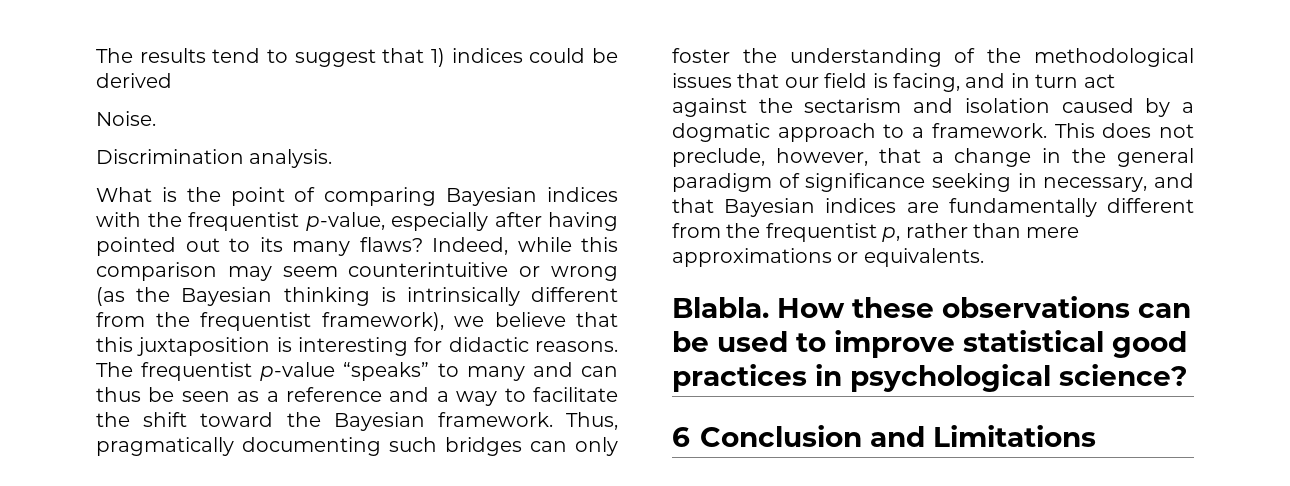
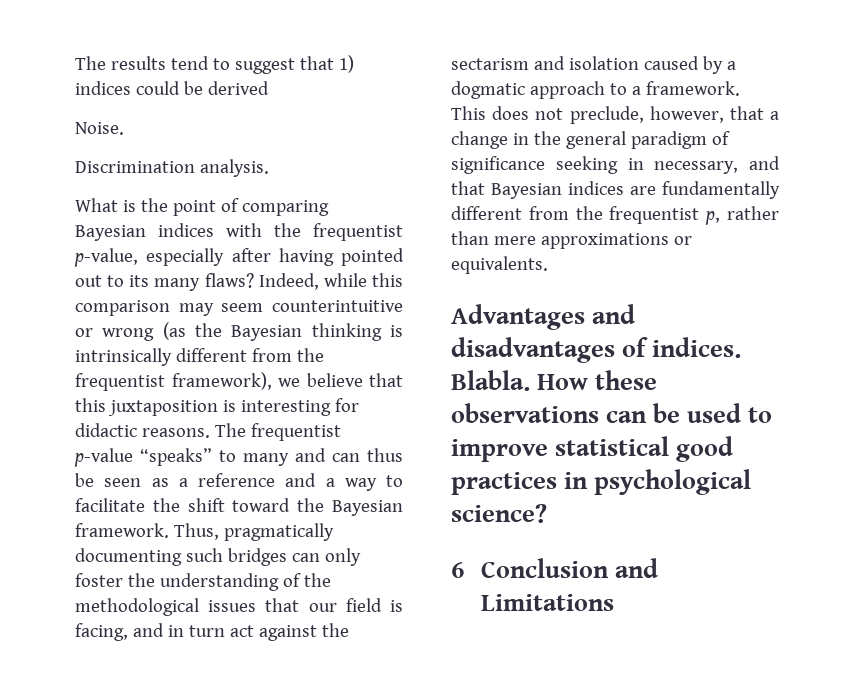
+ Advantages and disadvantages of indices.

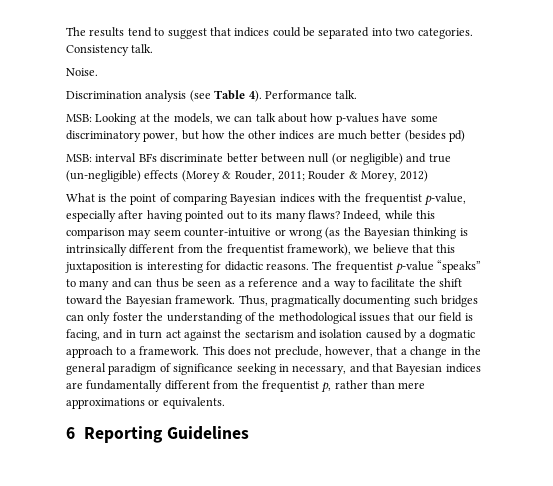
- The results tend to suggest that 1) indices could be derived
+ The results tend to suggest that indices could be separated into two categories. Consistency talk.
  Noise.
- Discrimination analysis.
+ Discrimination analysis (see Table 4). Performance talk.
+ MSB: Looking at the models, we can talk about how p-values have some discriminatory power, but how the other indices are much better (besides pd)
+ MSB: interval BFs discriminate better between null (or negligible) and true (un-negligible) effects (Morey & Rouder, 2011; Rouder & Morey, 2012)
- Indeed, while this comparison may seem counterintuitive or wrong (as the Bayesian thinking is intrinsically different from the frequentist framework), we believe that this juxtaposition is interesting for didactic reasons.
+ Indeed, while this comparison may seem counter-intuitive or wrong (as the Bayesian thinking is intrinsically different from the frequentist framework), we believe that this juxtaposition is interesting for didactic reasons.
- Advantages and disadvantages of indices. Blabla. How these observations can be used to improve statistical good practices in psychological science?
- 6 Conclusion and Limitations
+ 6 Reporting Guidelines

